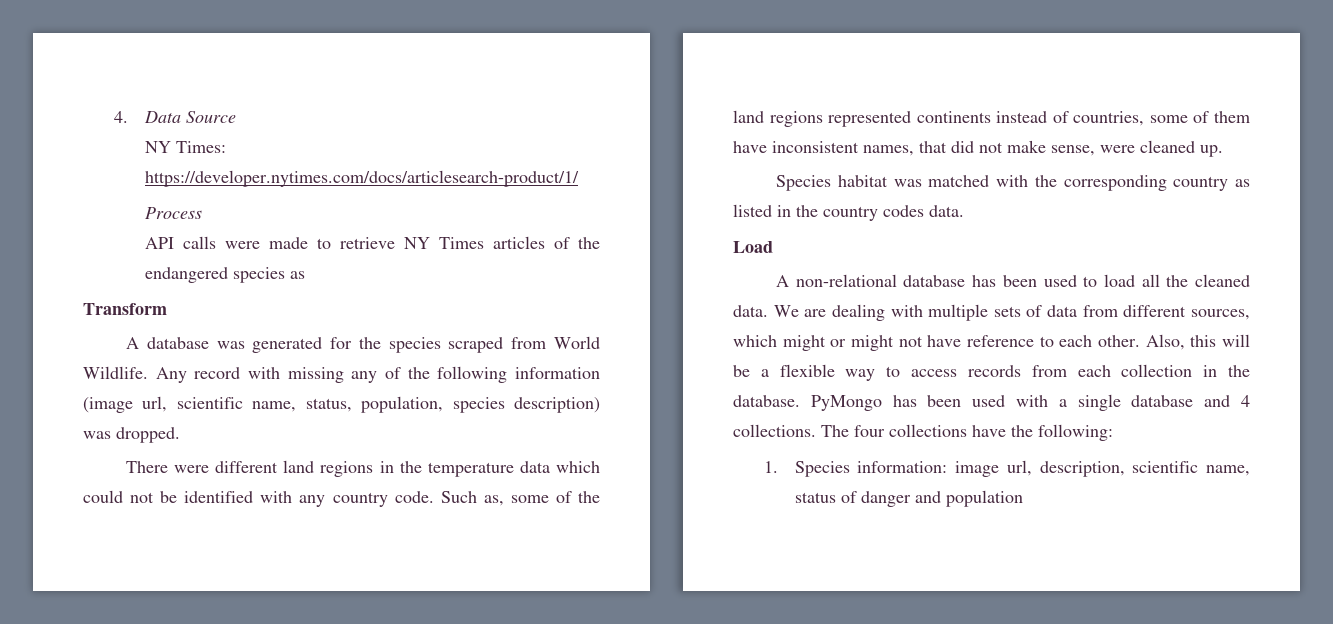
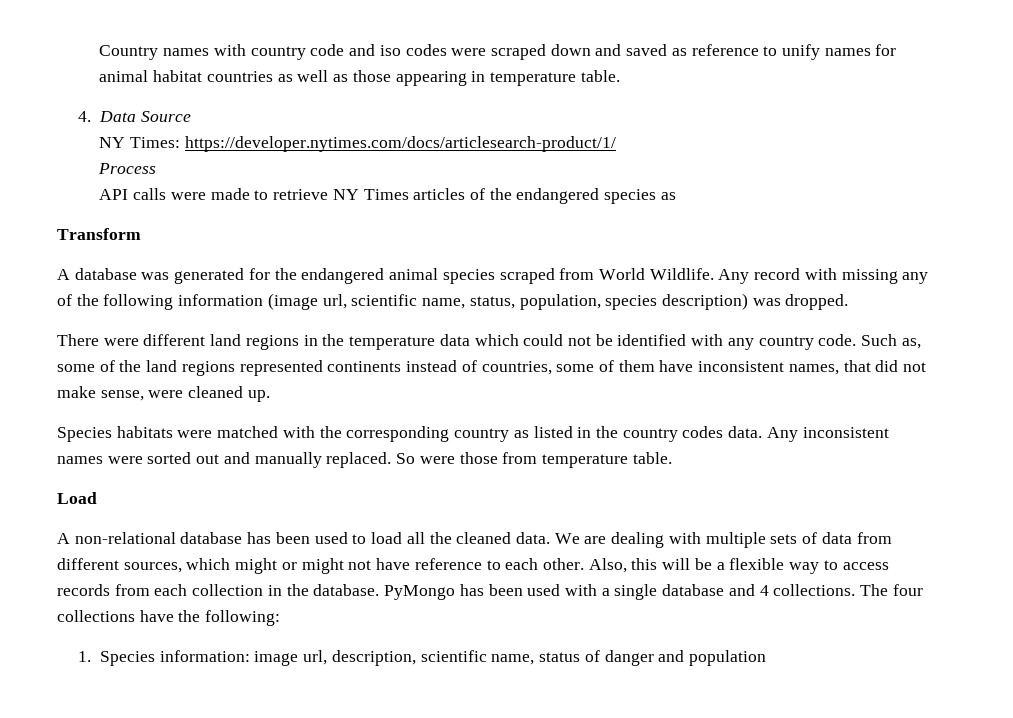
+ Country names with country code and iso codes were scraped down and saved as reference to unify names for animal habitat countries as well as those appearing in temperature table.
- A database was generated for the species scraped from World Wildlife.
+ A database was generated for the endangered animal species scraped from World Wildlife.
- Species habitat was matched with the corresponding country as listed in the country codes data.
+ Species habitats were matched with the corresponding country as listed in the country codes data. Any inconsistent names were sorted out and manually replaced. So were those from temperature table.

